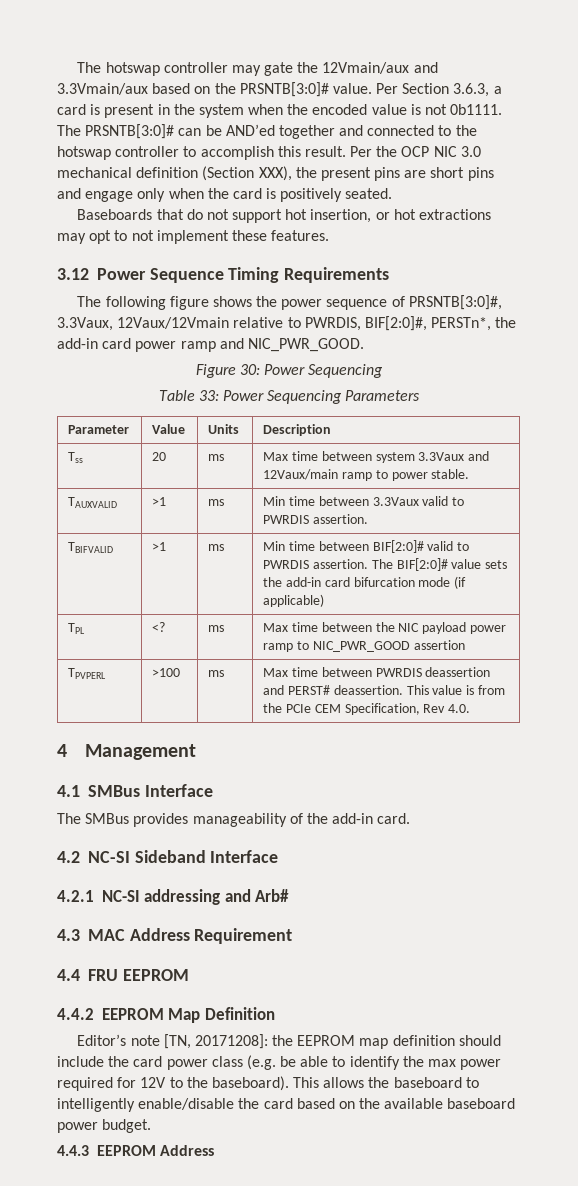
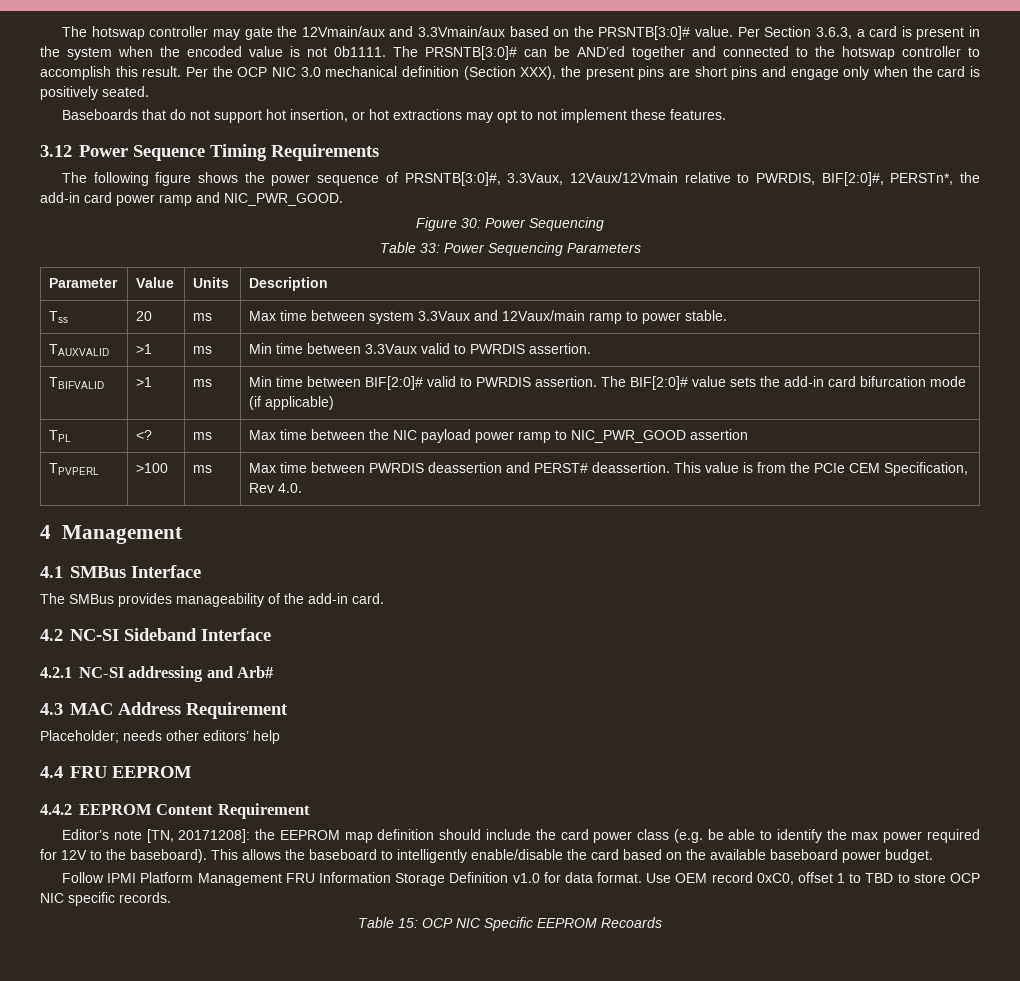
+ Placeholder; needs other editors’ help
- 4.4.2 EEPROM Map Definition
+ 4.4.2 EEPROM Content Requirement
- 4.4.3 EEPROM Address
+ Follow IPMI Platform Management FRU Information Storage Definition v1.0 for data format. Use OEM record 0xC0, offset 1 to TBD to store OCP NIC specific records.
+ Table 15: OCP NIC Specific EEPROM Recoards

